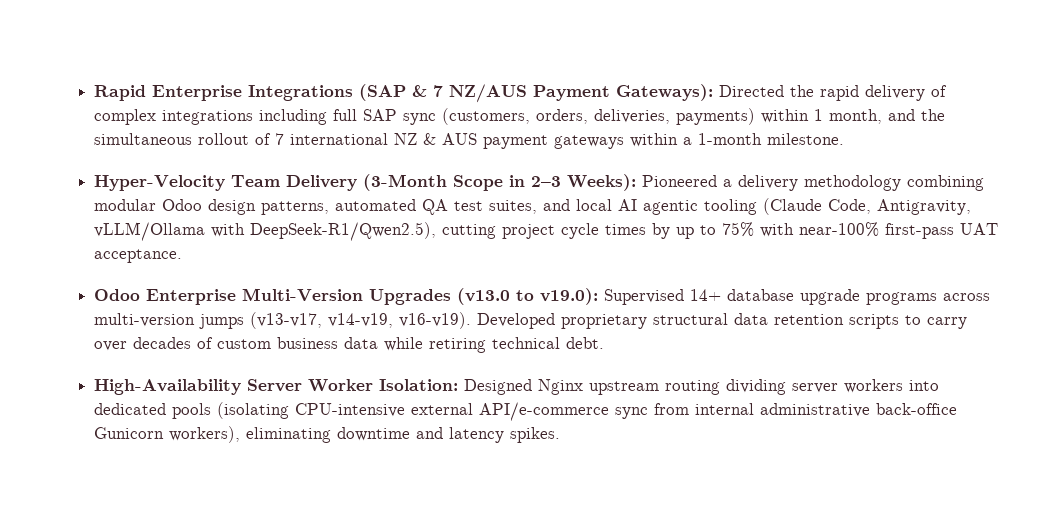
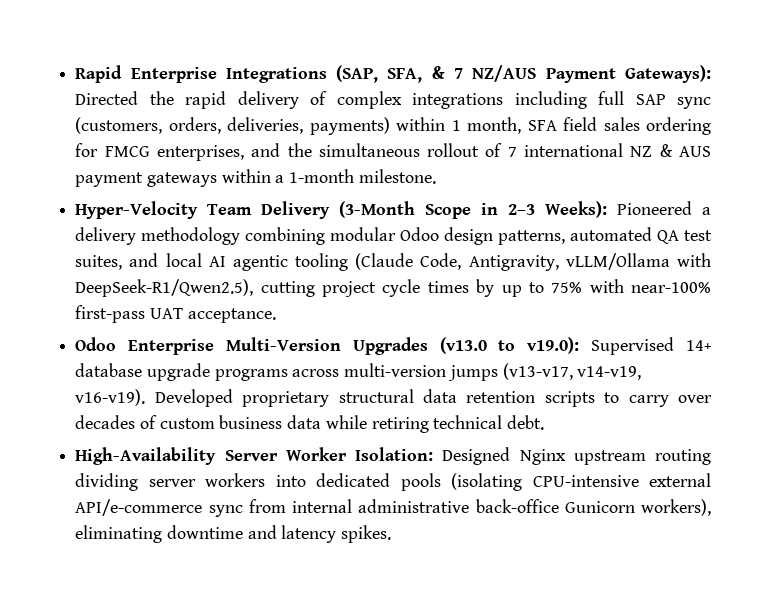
- Rapid Enterprise Integrations (SAP & 7 NZ/AUS Payment Gateways): Directed the rapid delivery of complex integrations including full SAP sync (customers, orders, deliveries, payments) within 1 month, and the simultaneous rollout of 7 international NZ & AUS payment gateways within a 1-month milestone.
+ Rapid Enterprise Integrations (SAP, SFA, & 7 NZ/AUS Payment Gateways): Directed the rapid delivery of complex integrations including full SAP sync (customers, orders, deliveries, payments) within 1 month, SFA field sales ordering for FMCG enterprises, and the simultaneous rollout of 7 international NZ & AUS payment gateways within a 1-month milestone.

